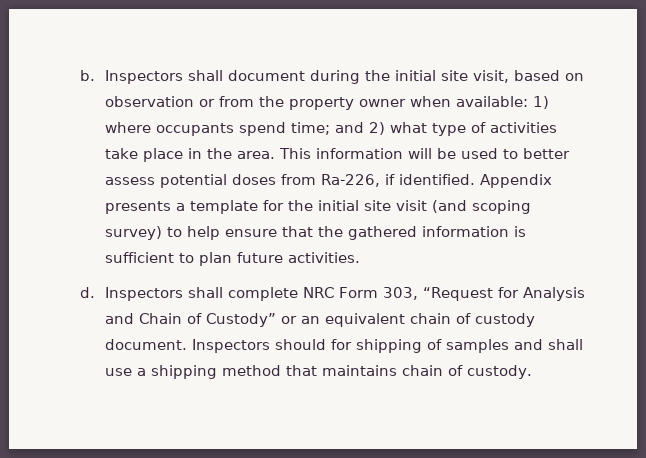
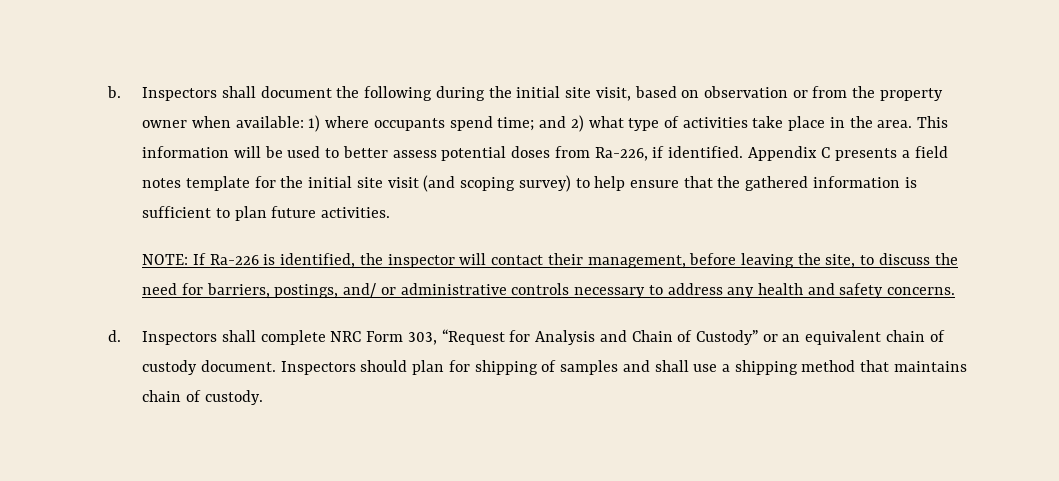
- Inspectors shall document during the initial site visit, based on observation or from the property owner when available: 1) where occupants spend time; and 2) what type of activities take place in the area.
+ Inspectors shall document the following during the initial site visit, based on observation or from the property owner when available: 1) where occupants spend time; and 2) what type of activities take place in the area.
- Appendix presents a template for the initial site visit (and scoping survey) to help ensure that the gathered information is sufficient to plan future activities.
+ Appendix C presents a field notes template for the initial site visit (and scoping survey) to help ensure that the gathered information is sufficient to plan future activities.
+ NOTE: If Ra-226 is identified, the inspector will contact their management, before leaving the site, to discuss the need for barriers, postings, and/ or administrative controls necessary to address any health and safety concerns.
- Inspectors should for shipping of samples and shall use a shipping method that maintains chain of custody.
+ Inspectors should plan for shipping of samples and shall use a shipping method that maintains chain of custody.

